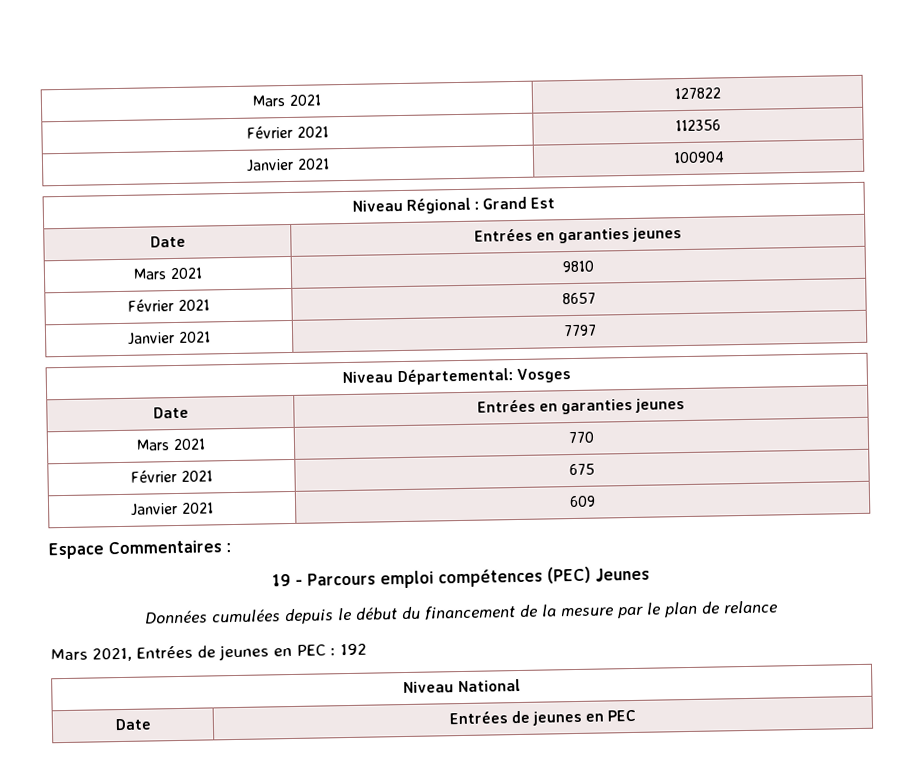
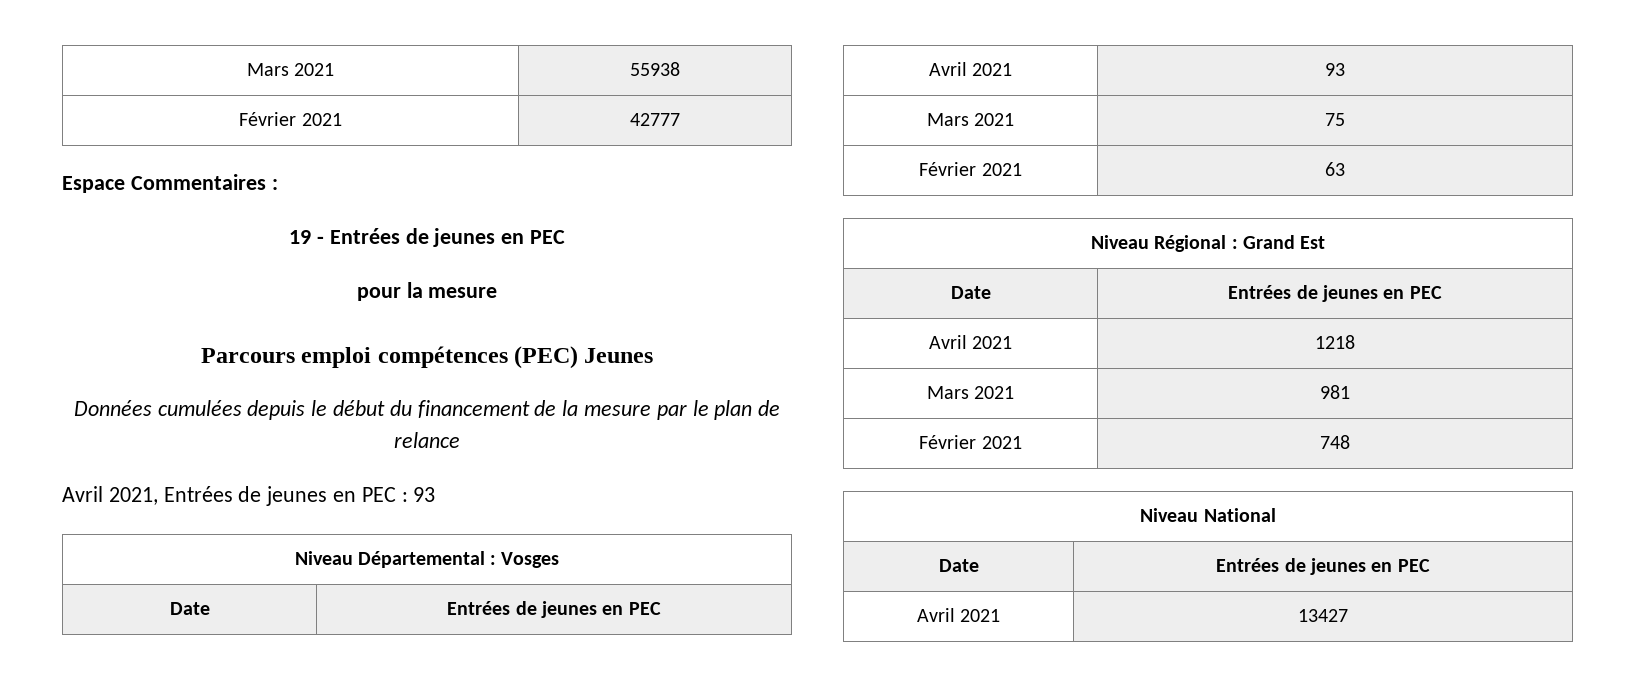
- Mars 2021 | 127822
- Février 2021 | 112356
- Janvier 2021 | 100904
- Niveau Régional : Grand Est
- Date | Entrées en garanties jeunes
- Mars 2021 | 9810
- Février 2021 | 8657
- Janvier 2021 | 7797
- Niveau Départemental: Vosges
- Date | Entrées en garanties jeunes
- Mars 2021 | 770
- Février 2021 | 675
- Janvier 2021 | 609
+ Mars 2021 | 55938
+ Février 2021 | 42777
- 19 - Parcours emploi compétences (PEC) Jeunes
+ 19 - Entrées de jeunes en PEC
+ pour la mesure
+ Parcours emploi compétences (PEC) Jeunes
- Mars 2021, Entrées de jeunes en PEC : 192
+ Avril 2021, Entrées de jeunes en PEC : 93
+ Niveau Départemental : Vosges
+ Date | Entrées de jeunes en PEC
+ Avril 2021 | 93
+ Mars 2021 | 75
+ Février 2021 | 63
+ Niveau Régional : Grand Est
+ Date | Entrées de jeunes en PEC
+ Avril 2021 | 1218
+ Mars 2021 | 981
+ Février 2021 | 748
+ Avril 2021 | 13427

